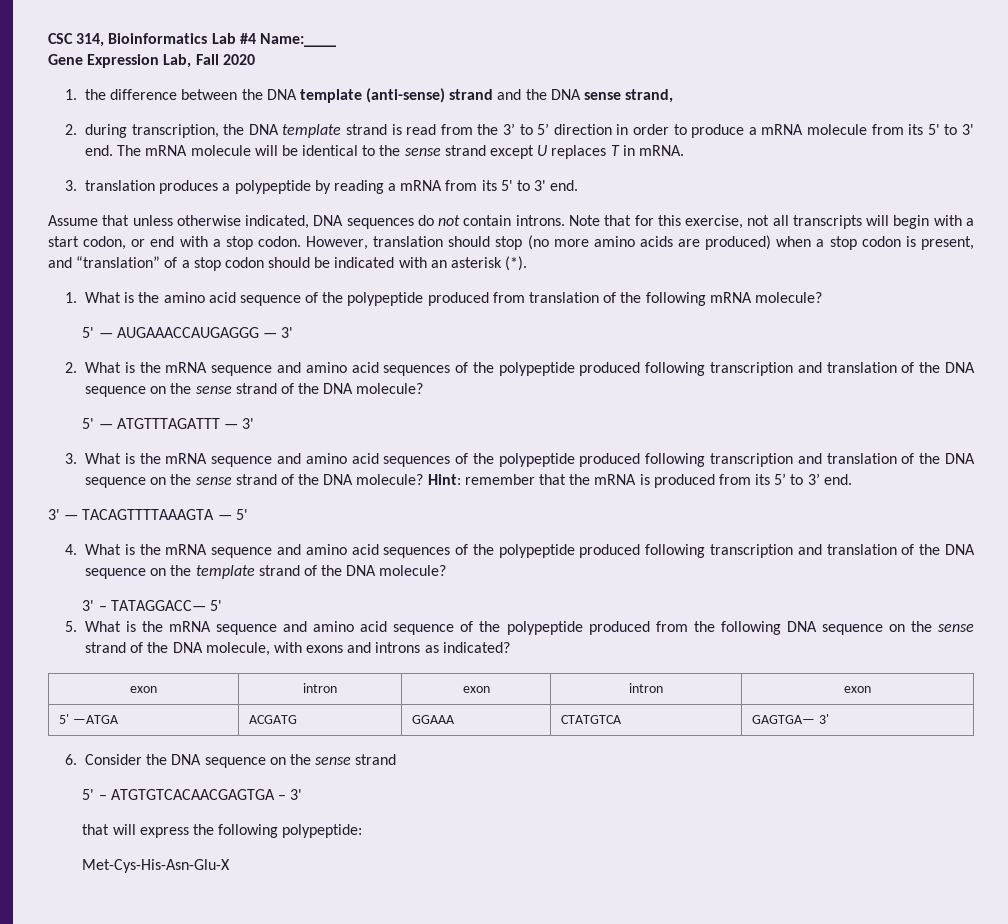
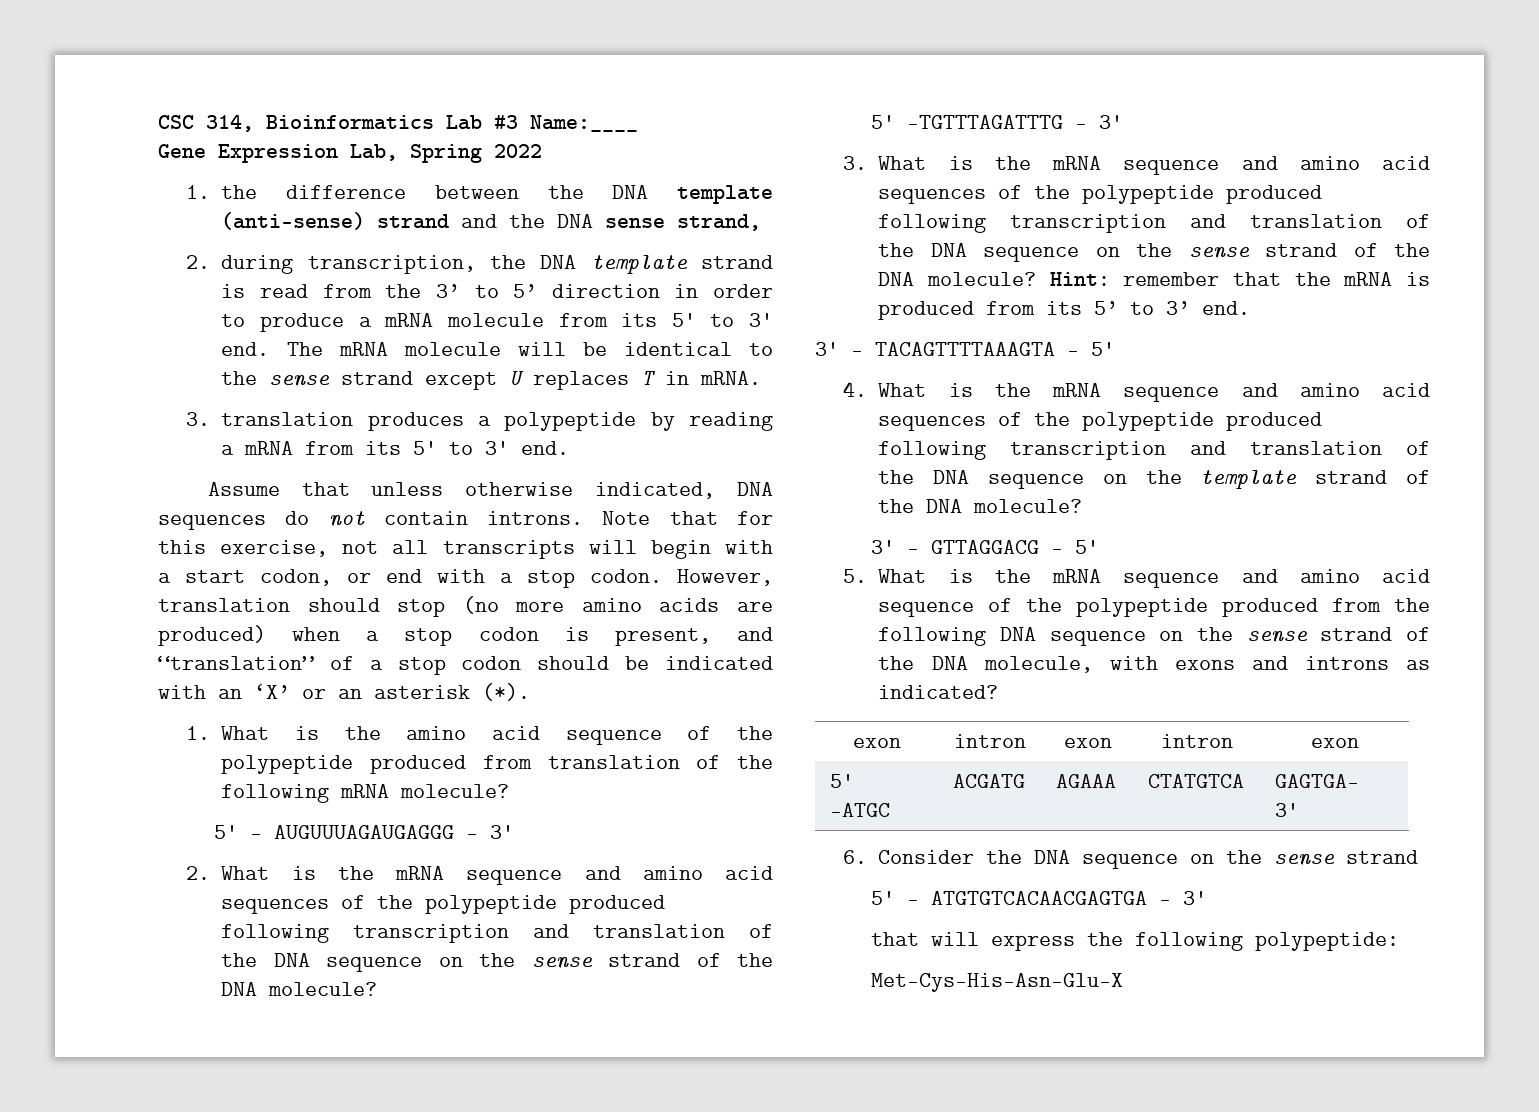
- CSC 314, Bioinformatics Lab #4 Name:____
+ CSC 314, Bioinformatics Lab #3 Name:____
- Gene Expression Lab, Fall 2020
+ Gene Expression Lab, Spring 2022
- However, translation should stop (no more amino acids are produced) when a stop codon is present, and “translation” of a stop codon should be indicated with an asterisk (*).
+ However, translation should stop (no more amino acids are produced) when a stop codon is present, and “translation” of a stop codon should be indicated with an ‘X’ or an asterisk (*).
- 5' — AUGAAACCAUGAGGG — 3'
+ 5' — AUGUUUAGAUGAGGG — 3'
- 5' — ATGTTTAGATTT — 3'
+ 5' —TGTTTAGATTTG — 3'
- 3' – TATAGGACC— 5'
+ 3' – GTTAGGACG — 5'
- 5' —ATGA | ACGATG | GGAAA | CTATGTCA | GAGTGA— 3'
+ 5' —ATGC | ACGATG | AGAAA | CTATGTCA | GAGTGA— 3'

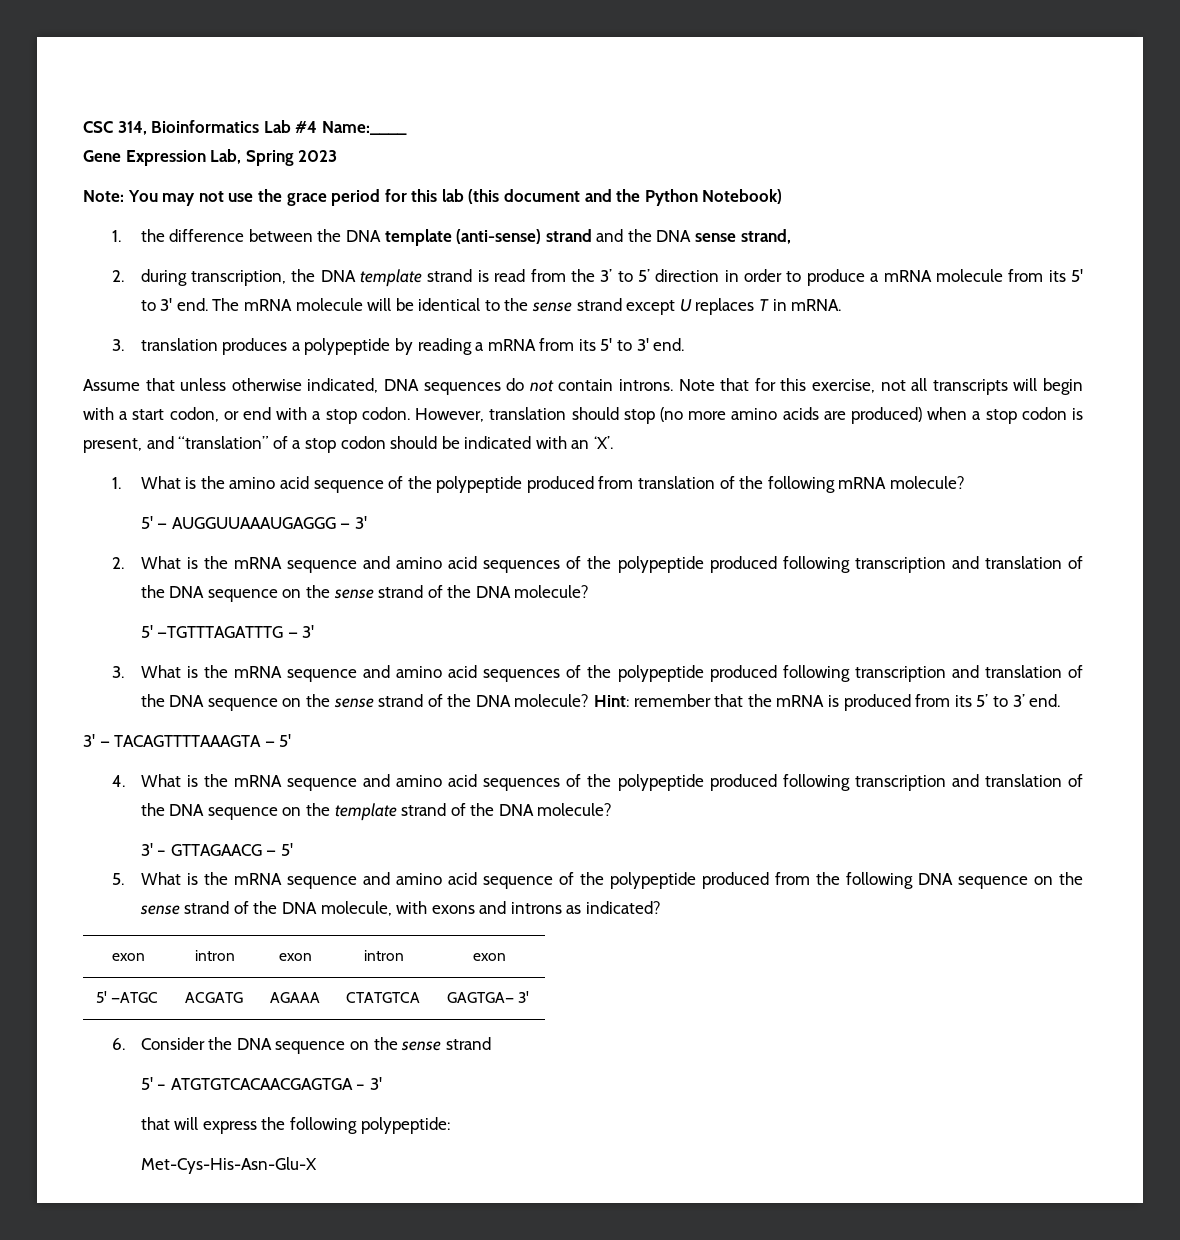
- CSC 314, Bioinformatics Lab #3 Name:____
+ CSC 314, Bioinformatics Lab #4 Name:____
- Gene Expression Lab, Spring 2022
+ Gene Expression Lab, Spring 2023
+ Note: You may not use the grace period for this lab (this document and the Python Notebook)
- However, translation should stop (no more amino acids are produced) when a stop codon is present, and “translation” of a stop codon should be indicated with an ‘X’ or an asterisk (*).
+ However, translation should stop (no more amino acids are produced) when a stop codon is present, and “translation” of a stop codon should be indicated with an ‘X’.
- 5' — AUGUUUAGAUGAGGG — 3'
+ 5' — AUGGUUAAAUGAGGG — 3'
- 3' – GTTAGGACG — 5'
+ 3' – GTTAGAACG — 5'

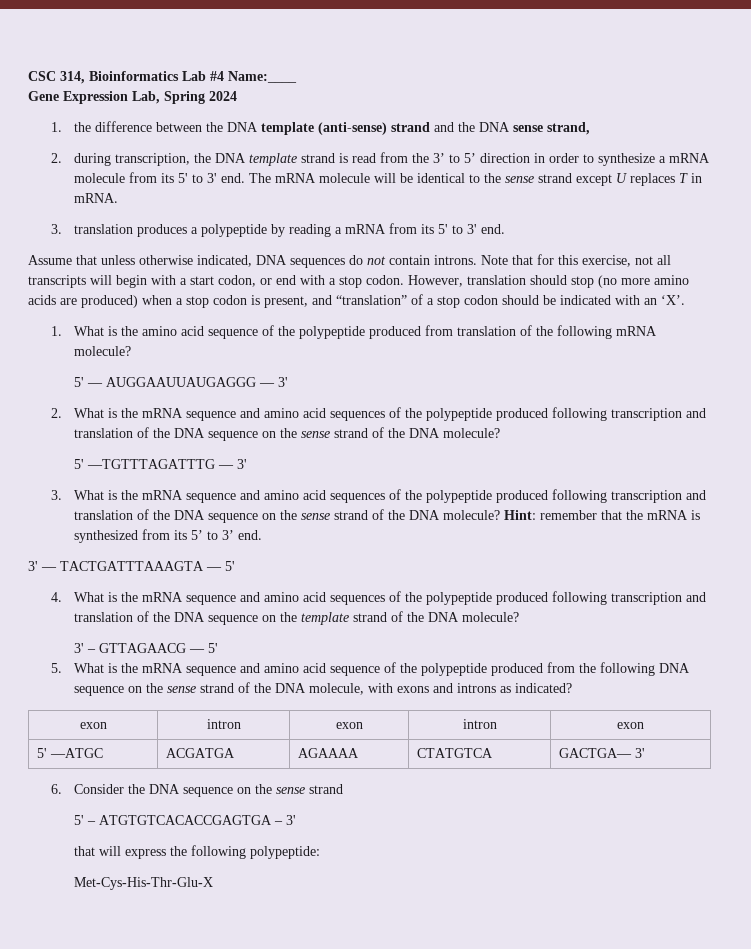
- Gene Expression Lab, Spring 2023
- Note: You may not use the grace period for this lab (this document and the Python Notebook)
+ Gene Expression Lab, Spring 2024
- 2. during transcription, the DNA template strand is read from the 3’ to 5’ direction in order to produce a mRNA molecule from its 5' to 3' end.
+ 2. during transcription, the DNA template strand is read from the 3’ to 5’ direction in order to synthesize a mRNA molecule from its 5' to 3' end.
- 5' — AUGGUUAAAUGAGGG — 3'
+ 5' — AUGGAAUUAUGAGGG — 3'
- Hint: remember that the mRNA is produced from its 5’ to 3’ end.
+ Hint: remember that the mRNA is synthesized from its 5’ to 3’ end.
- 3' — TACAGTTTTAAAGTA — 5'
+ 3' — TACTGATTTAAAGTA — 5'
- 5' —ATGC | ACGATG | AGAAA | CTATGTCA | GAGTGA— 3'
+ 5' —ATGC | ACGATGA | AGAAAA | CTATGTCA | GACTGA— 3'
- 5' – ATGTGTCACAACGAGTGA – 3'
+ 5' – ATGTGTCACACCGAGTGA – 3'
- Met-Cys-His-Asn-Glu-X
+ Met-Cys-His-Thr-Glu-X

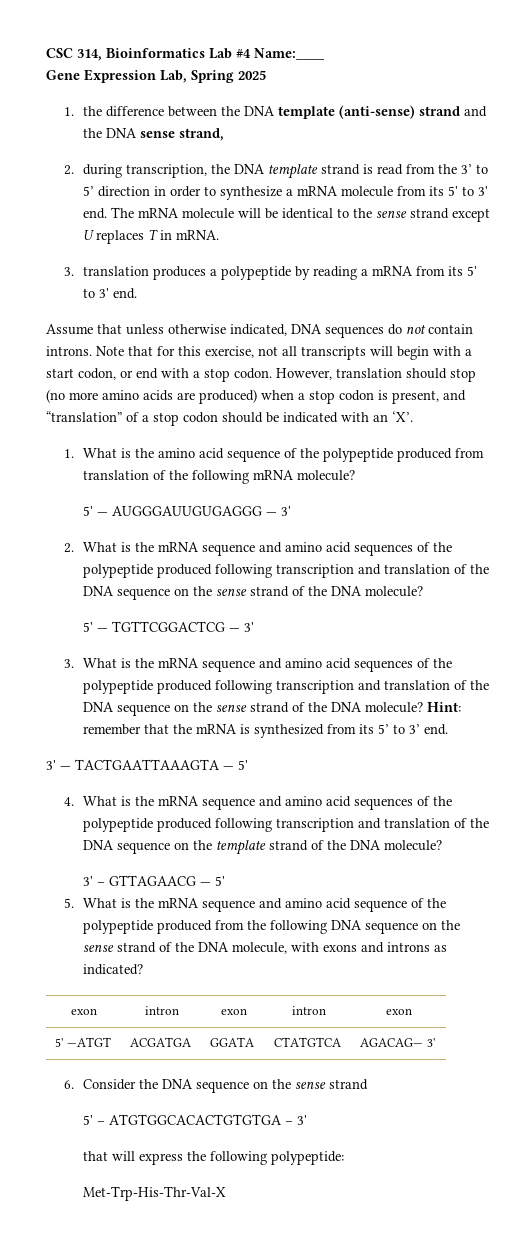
- Gene Expression Lab, Spring 2024
+ Gene Expression Lab, Spring 2025
- 5' — AUGGAAUUAUGAGGG — 3'
+ 5' — AUGGGAUUGUGAGGG — 3'
- 5' —TGTTTAGATTTG — 3'
+ 5' — TGTTCGGACTCG — 3'
- 3' — TACTGATTTAAAGTA — 5'
+ 3' — TACTGAATTAAAGTA — 5'
- 5' —ATGC | ACGATGA | AGAAAA | CTATGTCA | GACTGA— 3'
+ 5' —ATGT | ACGATGA | GGATA | CTATGTCA | AGACAG— 3'
- 5' – ATGTGTCACACCGAGTGA – 3'
+ 5' – ATGTGGCACACTGTGTGA – 3'
- Met-Cys-His-Thr-Glu-X
+ Met-Trp-His-Thr-Val-X

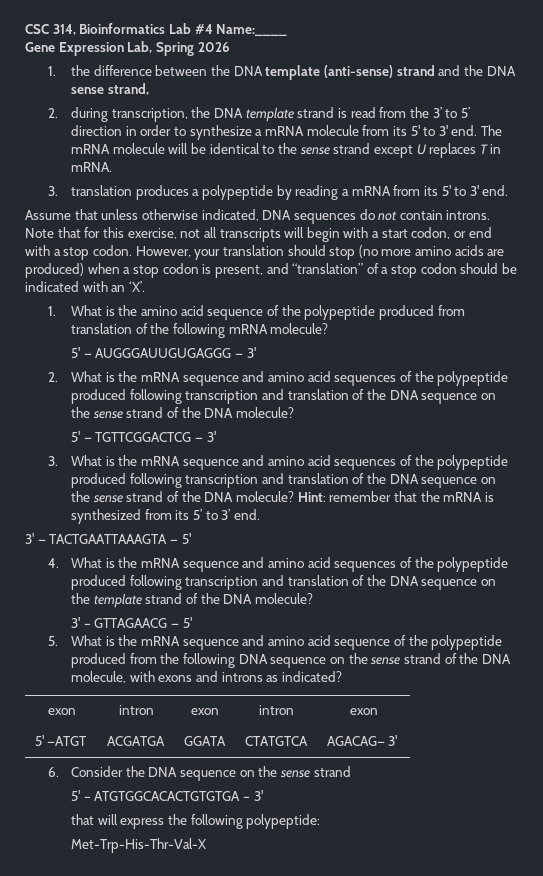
- Gene Expression Lab, Spring 2025
+ Gene Expression Lab, Spring 2026
- However, translation should stop (no more amino acids are produced) when a stop codon is present, and “translation” of a stop codon should be indicated with an ‘X’.
+ However, your translation should stop (no more amino acids are produced) when a stop codon is present, and “translation” of a stop codon should be indicated with an ‘X’.

